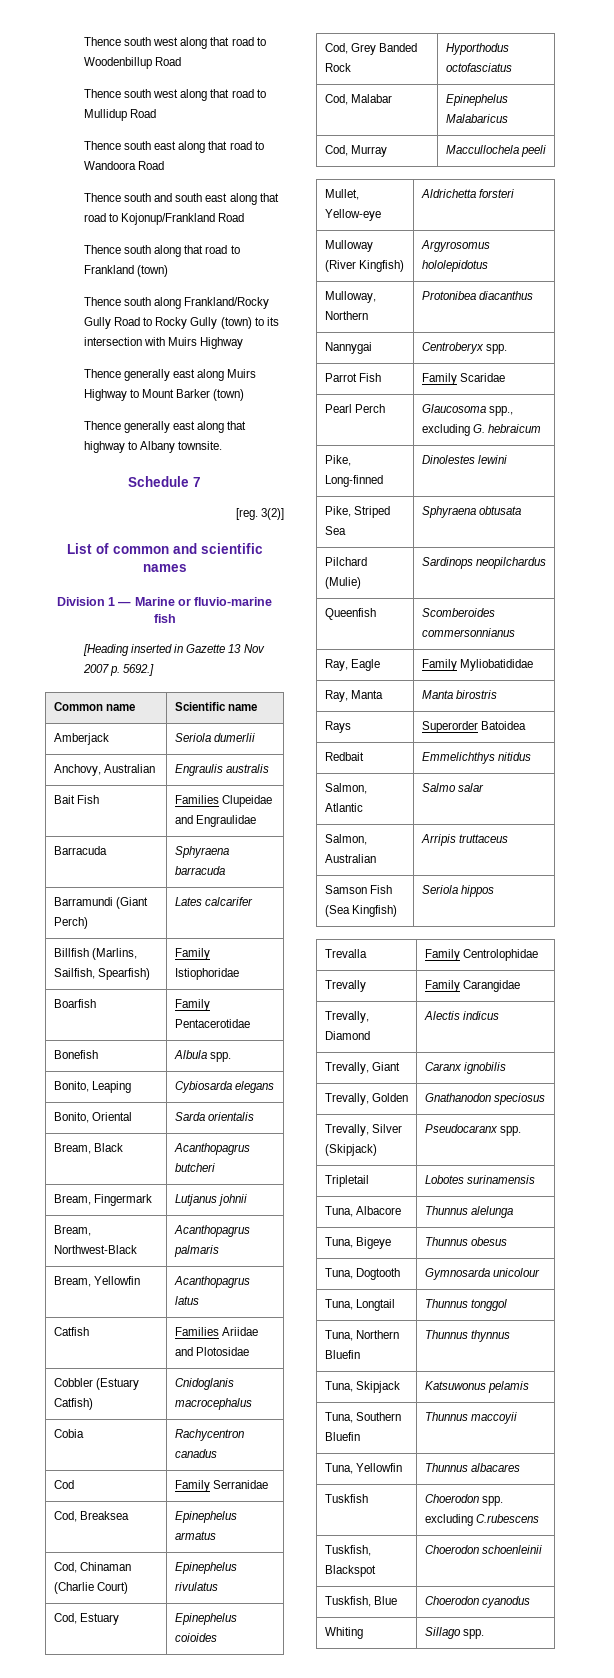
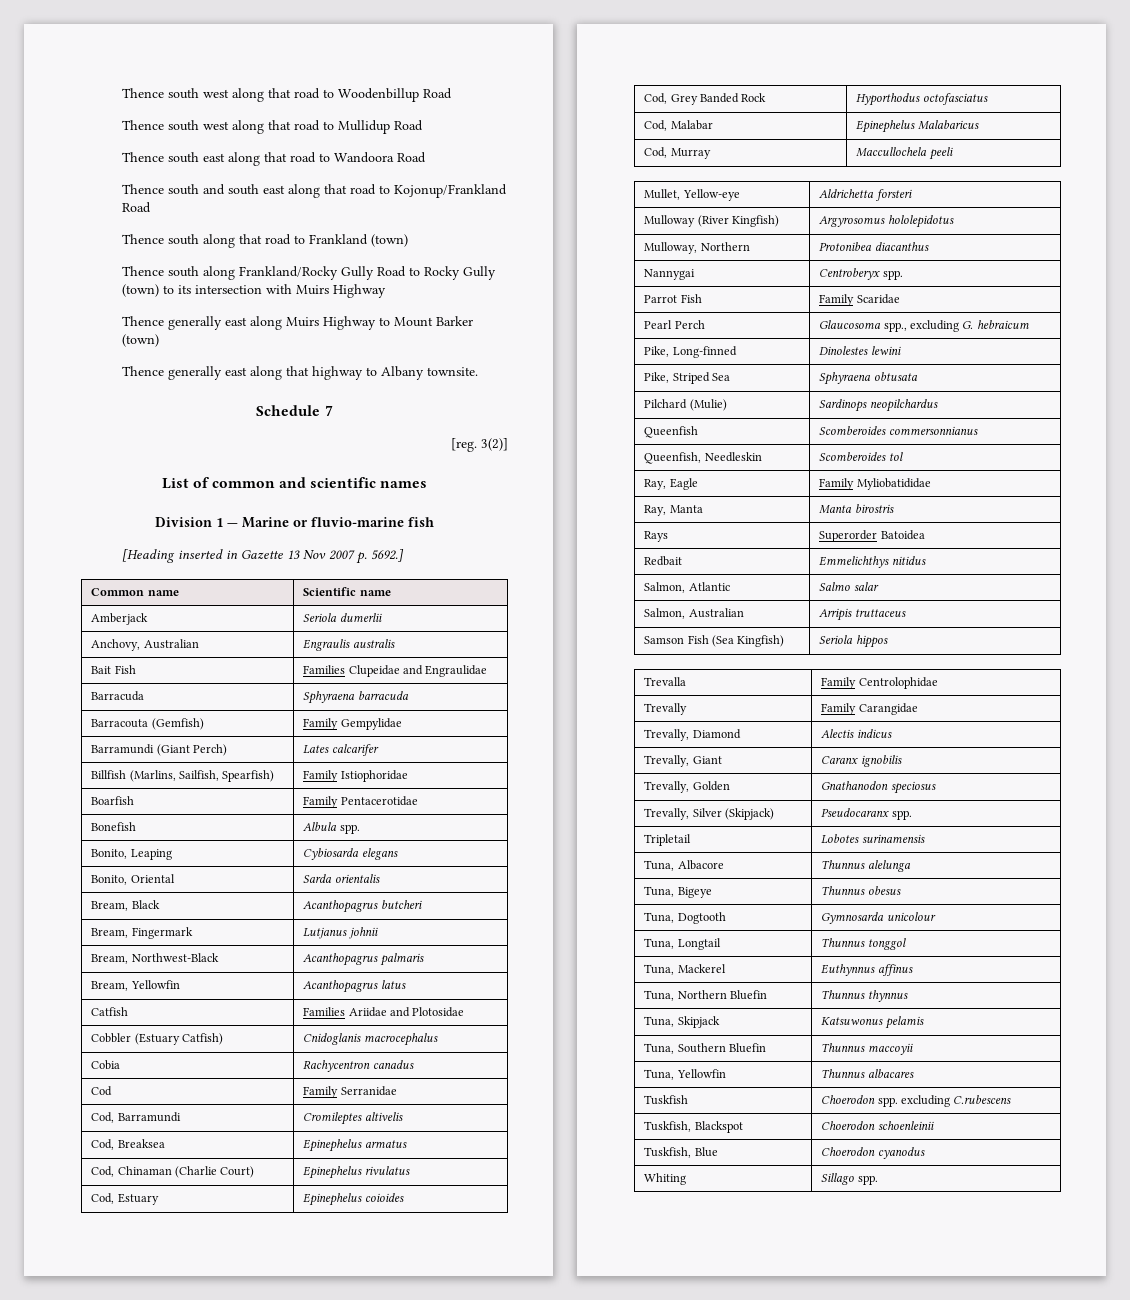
+ Barracouta (Gemfish) | Family Gempylidae
+ Cod, Barramundi | Cromileptes altivelis
+ Queenfish, Needleskin | Scomberoides tol
+ Tuna, Mackerel | Euthynnus affinus

